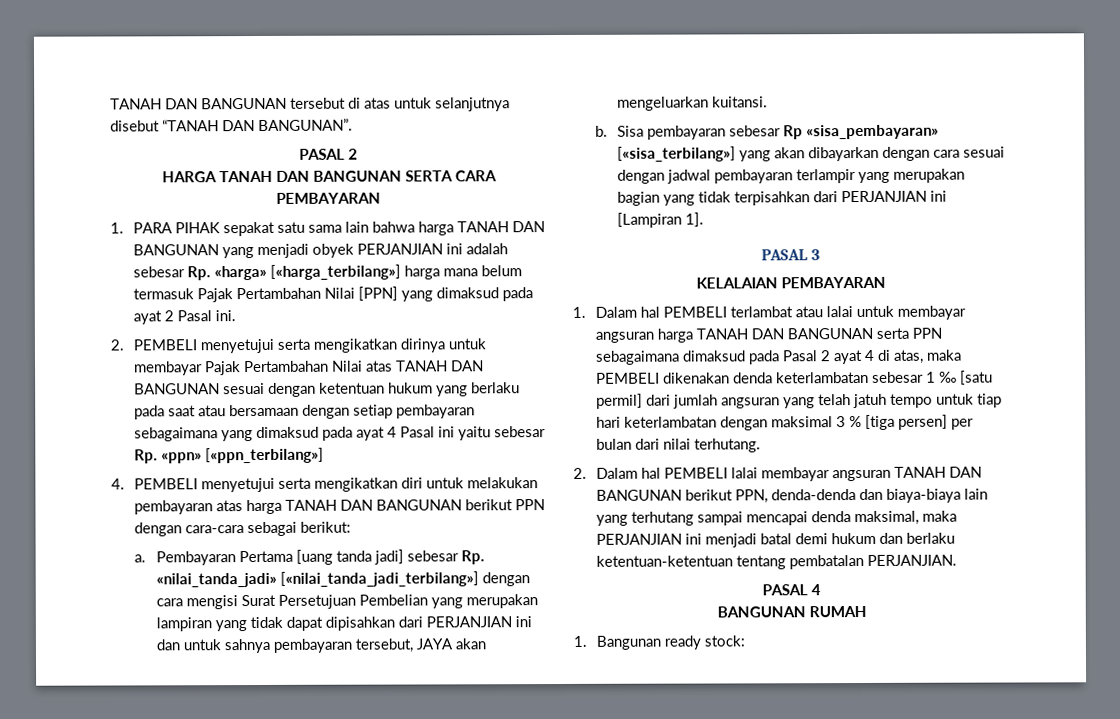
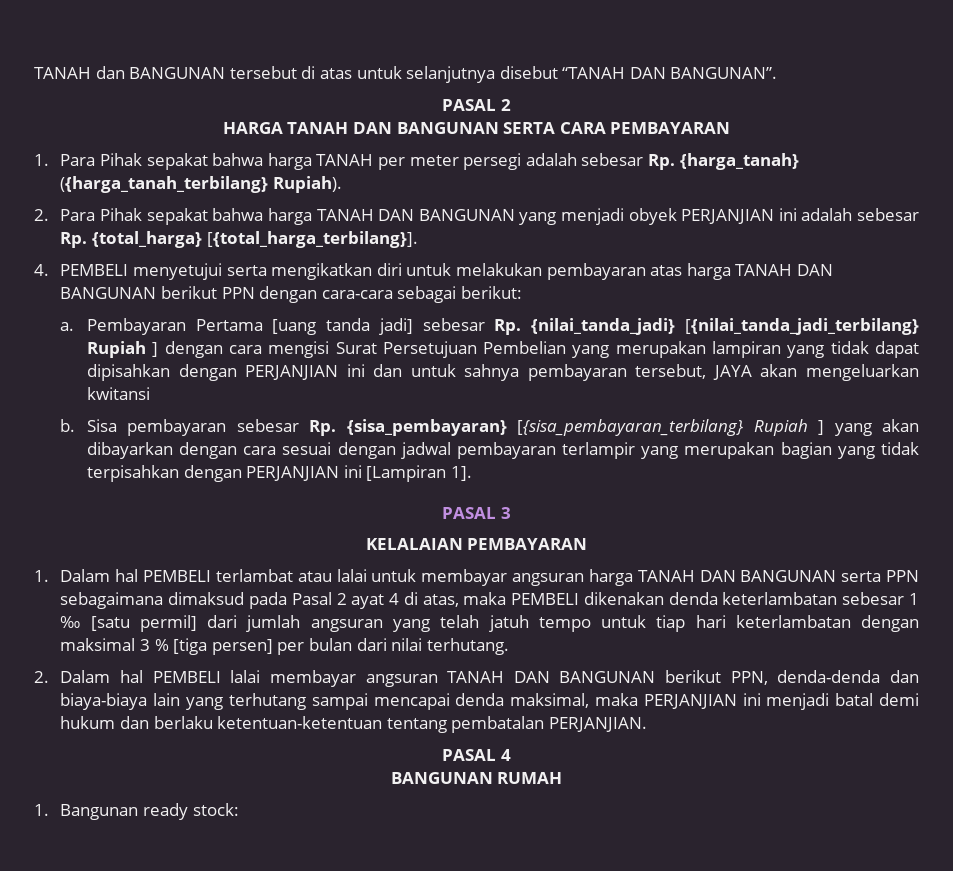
- TANAH DAN BANGUNAN tersebut di atas untuk selanjutnya disebut “TANAH DAN BANGUNAN”.
+ TANAH dan BANGUNAN tersebut di atas untuk selanjutnya disebut “TANAH DAN BANGUNAN”.
- 1. PARA PIHAK sepakat satu sama lain bahwa harga TANAH DAN BANGUNAN yang menjadi obyek PERJANJIAN ini adalah sebesar Rp. «harga» [«harga_terbilang»] harga mana belum termasuk Pajak Pertambahan Nilai [PPN] yang dimaksud pada ayat 2 Pasal ini.
- 2. PEMBELI menyetujui serta mengikatkan dirinya untuk membayar Pajak Pertambahan Nilai atas TANAH DAN BANGUNAN sesuai dengan ketentuan hukum yang berlaku pada saat atau bersamaan dengan setiap pembayaran sebagaimana yang dimaksud pada ayat 4 Pasal ini yaitu sebesar Rp. «ppn» [«ppn_terbilang»]
+ 1. Para Pihak sepakat bahwa harga TANAH per meter persegi adalah sebesar Rp. {harga_tanah} ({harga_tanah_terbilang} Rupiah).
+ 2. Para Pihak sepakat bahwa harga TANAH DAN BANGUNAN yang menjadi obyek PERJANJIAN ini adalah sebesar Rp. {total_harga} [{total_harga_terbilang}].
- Pembayaran Pertama [uang tanda jadi] sebesar Rp. «nilai_tanda_jadi» [«nilai_tanda_jadi_terbilang»] dengan cara mengisi Surat Persetujuan Pembelian yang merupakan lampiran yang tidak dapat dipisahkan dari PERJANJIAN ini dan untuk sahnya pembayaran tersebut, JAYA akan mengeluarkan kuitansi.
+ Pembayaran Pertama [uang tanda jadi] sebesar Rp. {nilai_tanda_jadi} [{nilai_tanda_jadi_terbilang} Rupiah ] dengan cara mengisi Surat Persetujuan Pembelian yang merupakan lampiran yang tidak dapat dipisahkan dengan PERJANJIAN ini dan untuk sahnya pembayaran tersebut, JAYA akan mengeluarkan kwitansi
- Sisa pembayaran sebesar Rp «sisa_pembayaran» [«sisa_terbilang»] yang akan dibayarkan dengan cara sesuai dengan jadwal pembayaran terlampir yang merupakan bagian yang tidak terpisahkan dari PERJANJIAN ini [Lampiran 1].
+ Sisa pembayaran sebesar Rp. {sisa_pembayaran} [{sisa_pembayaran_terbilang} Rupiah ] yang akan dibayarkan dengan cara sesuai dengan jadwal pembayaran terlampir yang merupakan bagian yang tidak terpisahkan dengan PERJANJIAN ini [Lampiran 1].

